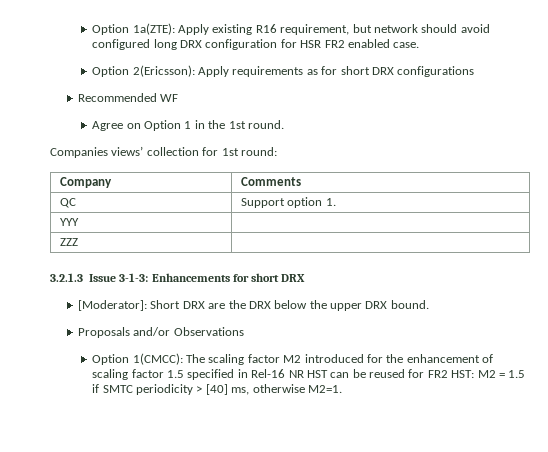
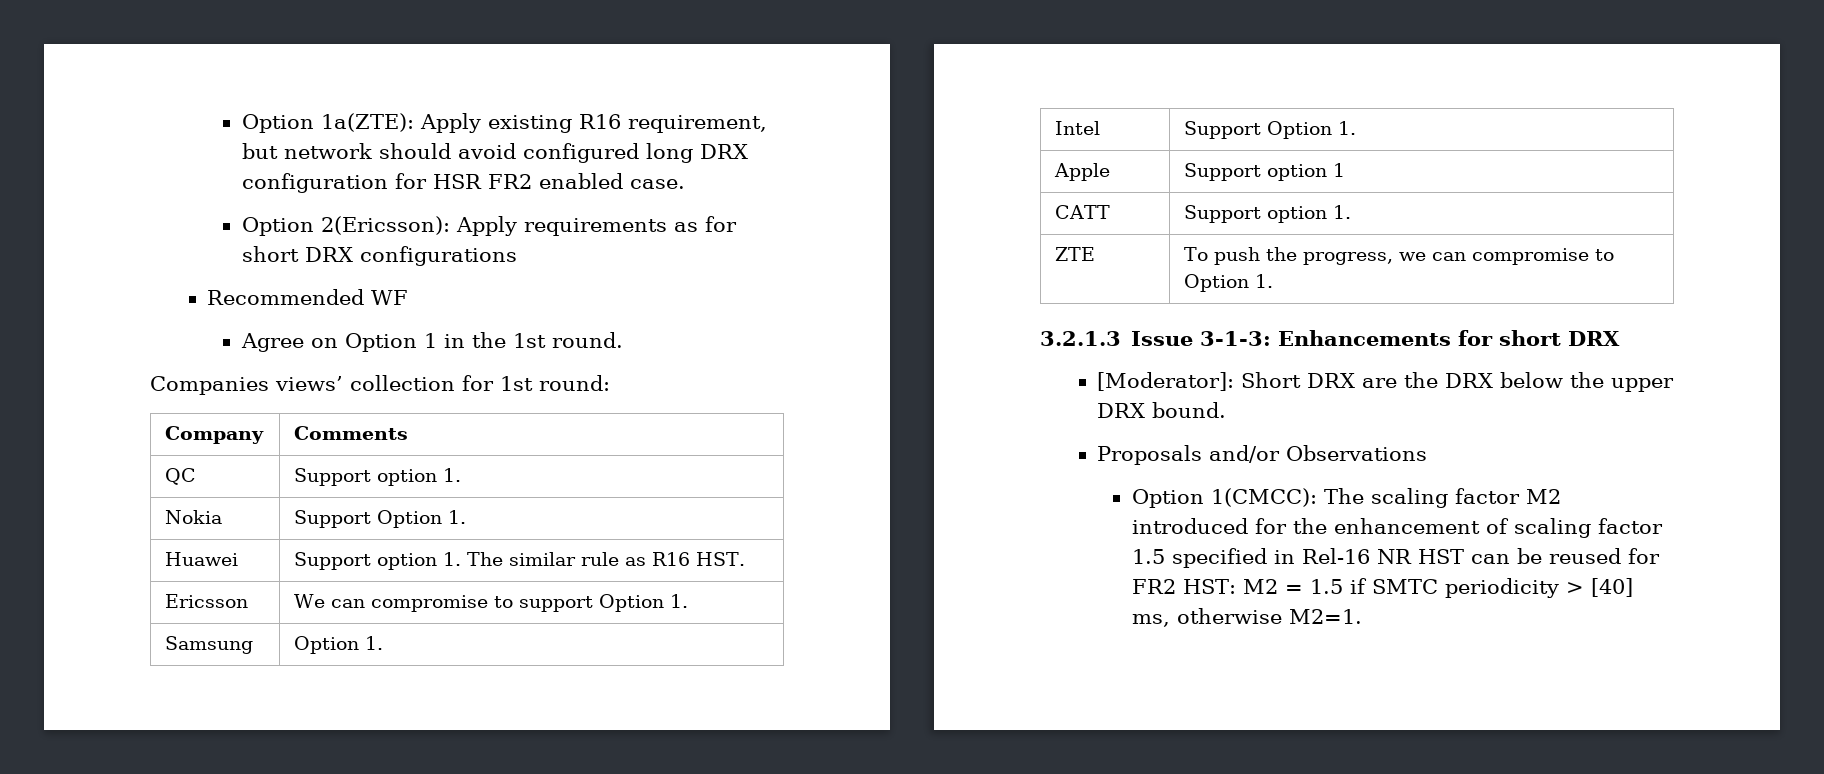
- YYY |
- ZZZ |
+ Nokia | Support Option 1.
+ Huawei | Support option 1. The similar rule as R16 HST.
+ Ericsson | We can compromise to support Option 1.
+ Samsung | Option 1.
+ Intel | Support Option 1.
+ Apple | Support option 1
+ CATT | Support option 1.
+ ZTE | To push the progress, we can compromise to Option 1.

